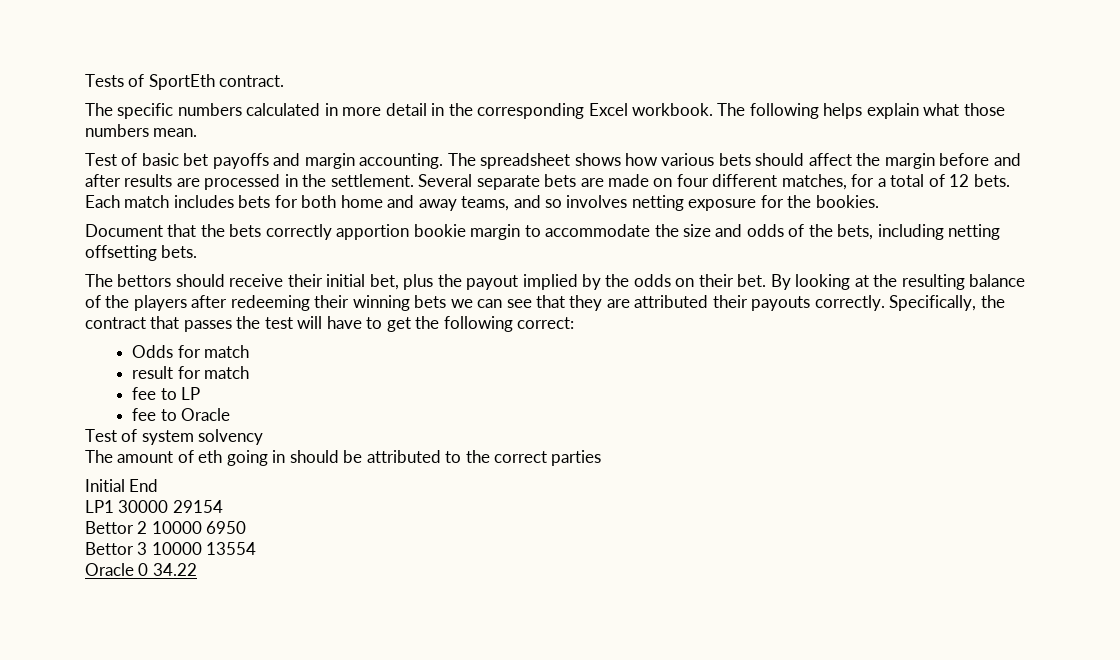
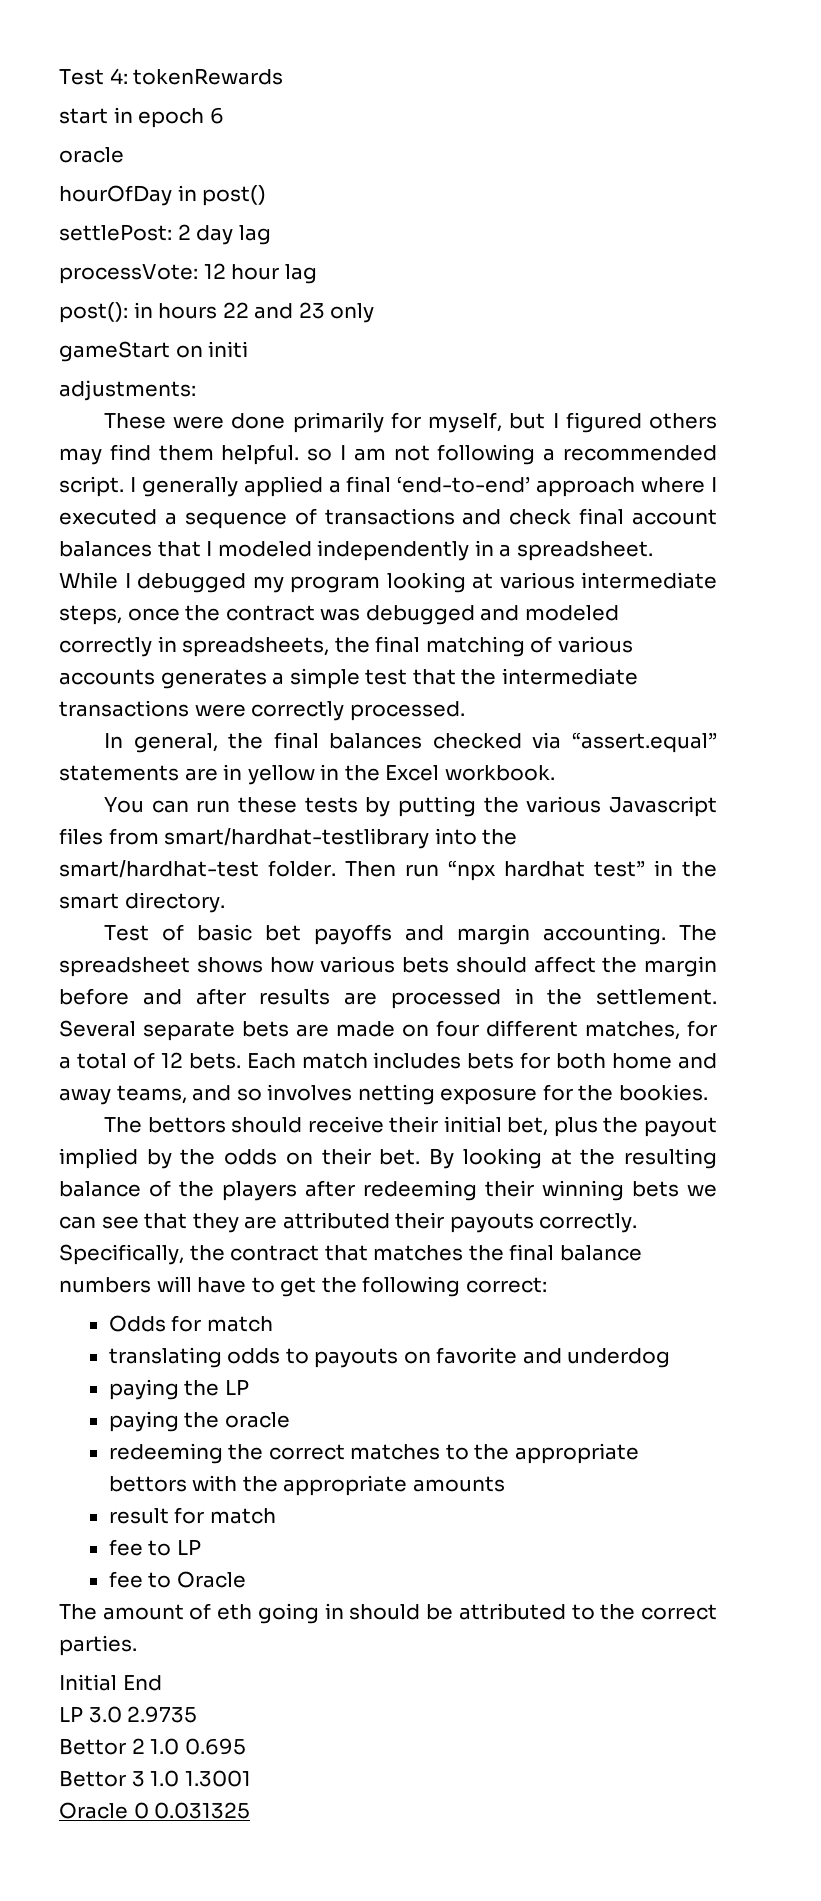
- Tests of SportEth contract.
- The specific numbers calculated in more detail in the corresponding Excel workbook. The following helps explain what those numbers mean.
+ Test 4: tokenRewards
+ start in epoch 6
+ oracle
+ hourOfDay in post()
+ settlePost: 2 day lag
+ processVote: 12 hour lag
+ post(): in hours 22 and 23 only
+ gameStart on initi
+ adjustments:
+ These were done primarily for myself, but I figured others may find them helpful. so I am not following a recommended script. I generally applied a final ‘end-to-end’ approach where I executed a sequence of transactions and check final account balances that I modeled independently in a spreadsheet. While I debugged my program looking at various intermediate steps, once the contract was debugged and modeled correctly in spreadsheets, the final matching of various accounts generates a simple test that the intermediate transactions were correctly processed.
+ In general, the final balances checked via “assert.equal” statements are in yellow in the Excel workbook.
+ You can run these tests by putting the various Javascript files from smart/hardhat-testlibrary into the smart/hardhat-test folder. Then run “npx hardhat test” in the smart directory.
- Document that the bets correctly apportion bookie margin to accommodate the size and odds of the bets, including netting offsetting bets.
- Specifically, the contract that passes the test will have to get the following correct:
+ Specifically, the contract that matches the final balance numbers will have to get the following correct:
+ translating odds to payouts on favorite and underdog
+ paying the LP
+ paying the oracle
+ redeeming the correct matches to the appropriate bettors with the appropriate amounts
- Test of system solvency
- The amount of eth going in should be attributed to the correct parties
+ The amount of eth going in should be attributed to the correct parties.
- LP1 30000 29154
+ LP 3.0 2.9735
- Bettor 2 10000 6950
+ Bettor 2 1.0 0.695
- Bettor 3 10000 13554
+ Bettor 3 1.0 1.3001
- Oracle 0 34.22
+ Oracle 0 0.031325

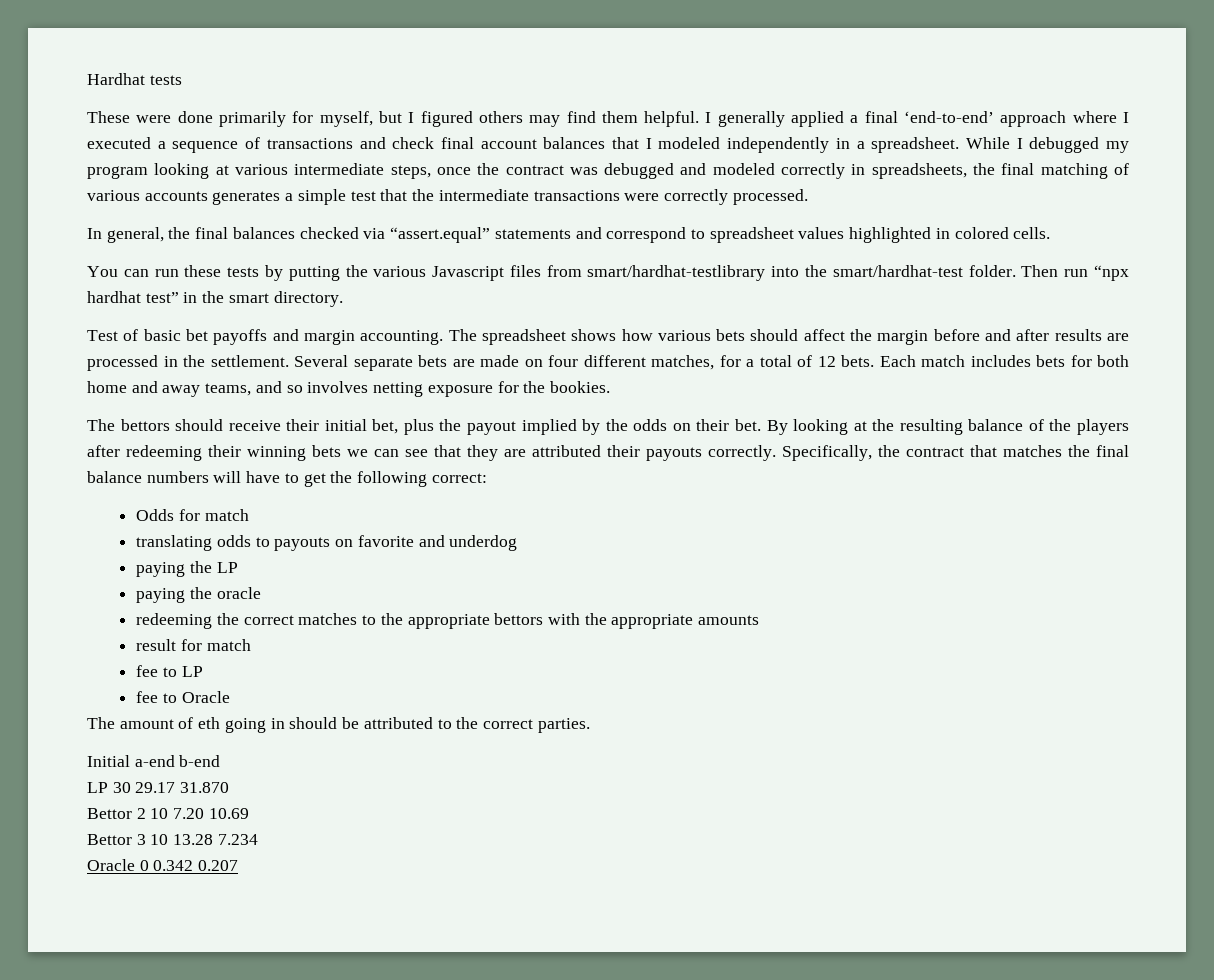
- Test 4: tokenRewards
- start in epoch 6
- oracle
- hourOfDay in post()
- settlePost: 2 day lag
- processVote: 12 hour lag
- post(): in hours 22 and 23 only
- gameStart on initi
- adjustments:
+ Hardhat tests
- These were done primarily for myself, but I figured others may find them helpful. so I am not following a recommended script.
+ These were done primarily for myself, but I figured others may find them helpful.
- In general, the final balances checked via “assert.equal” statements are in yellow in the Excel workbook.
+ In general, the final balances checked via “assert.equal” statements and correspond to spreadsheet values highlighted in colored cells.
- Initial End
- LP 3.0 2.9735
+ Initial a-end b-end
+ LP 30 29.17 31.870
- Bettor 2 1.0 0.695
+ Bettor 2 10 7.20 10.69
- Bettor 3 1.0 1.3001
+ Bettor 3 10 13.28 7.234
- Oracle 0 0.031325
+ Oracle 0 0.342 0.207

